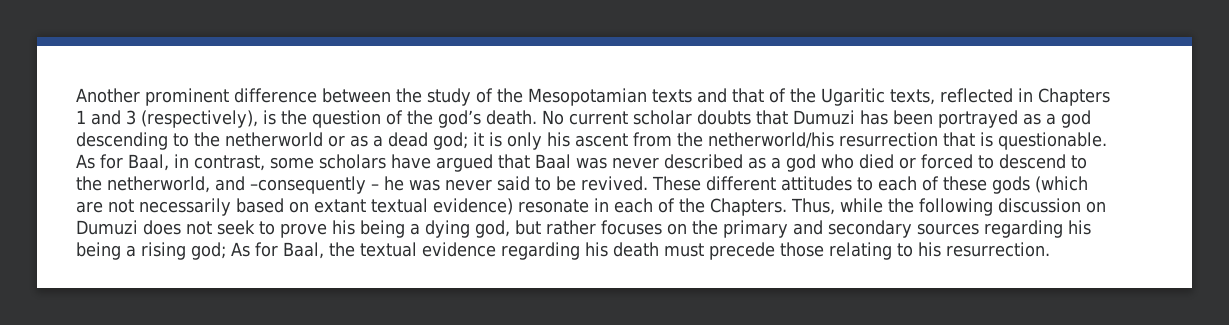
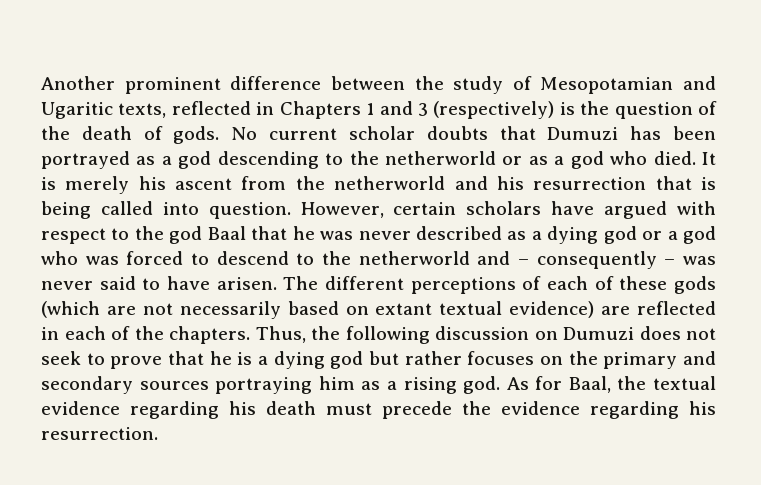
- Another prominent difference between the study of the Mesopotamian texts and that of the Ugaritic texts, reflected in Chapters 1 and 3 (respectively), is the question of the god’s death.
+ Another prominent difference between the study of Mesopotamian and Ugaritic texts, reflected in Chapters 1 and 3 (respectively) is the question of the death of gods.
- No current scholar doubts that Dumuzi has been portrayed as a god descending to the netherworld or as a dead god; it is only his ascent from the netherworld/his resurrection that is questionable. As for Baal, in contrast, some scholars have argued that Baal was never described as a god who died or forced to descend to the netherworld, and –consequently – he was never said to be revived. These different attitudes to each of these gods (which are not necessarily based on extant textual evidence) resonate in each of the Chapters. Thus, while the following discussion on Dumuzi does not seek to prove his being a dying god, but rather focuses on the primary and secondary sources regarding his being a rising god;
+ No current scholar doubts that Dumuzi has been portrayed as a god descending to the netherworld or as a god who died. It is merely his ascent from the netherworld and his resurrection that is being called into question. However, certain scholars have argued with respect to the god Baal that he was never described as a dying god or a god who was forced to descend to the netherworld and – consequently – was never said to have arisen. The different perceptions of each of these gods (which are not necessarily based on extant textual evidence) are reflected in each of the chapters. Thus, the following discussion on Dumuzi does not seek to prove that he is a dying god but rather focuses on the primary and secondary sources portraying him as a rising god.
- As for Baal, the textual evidence regarding his death must precede those relating to his resurrection.
+ As for Baal, the textual evidence regarding his death must precede the evidence regarding his resurrection.

